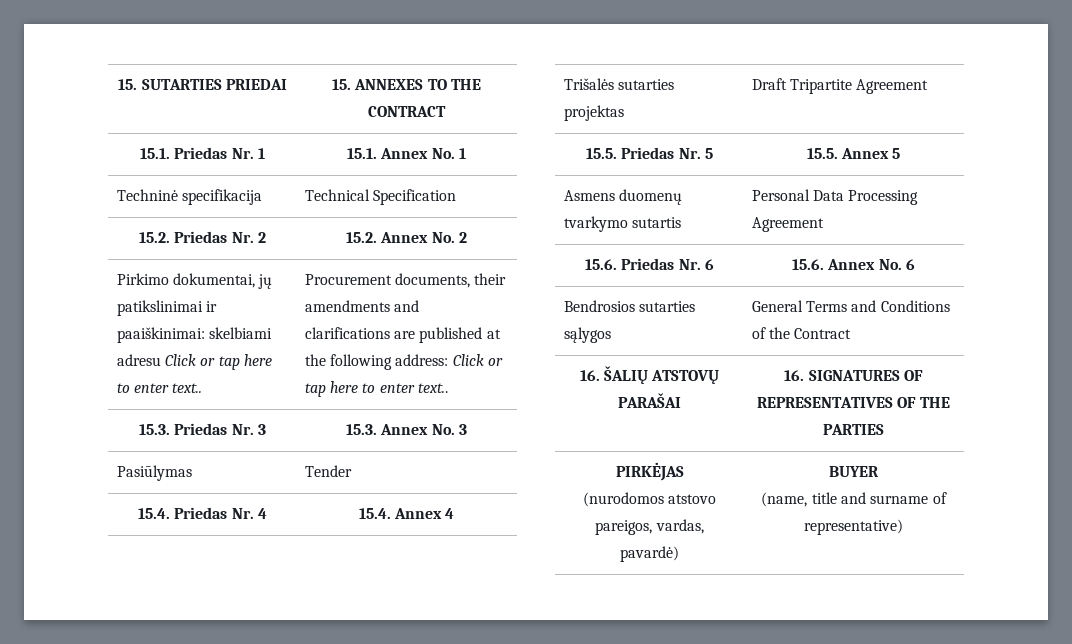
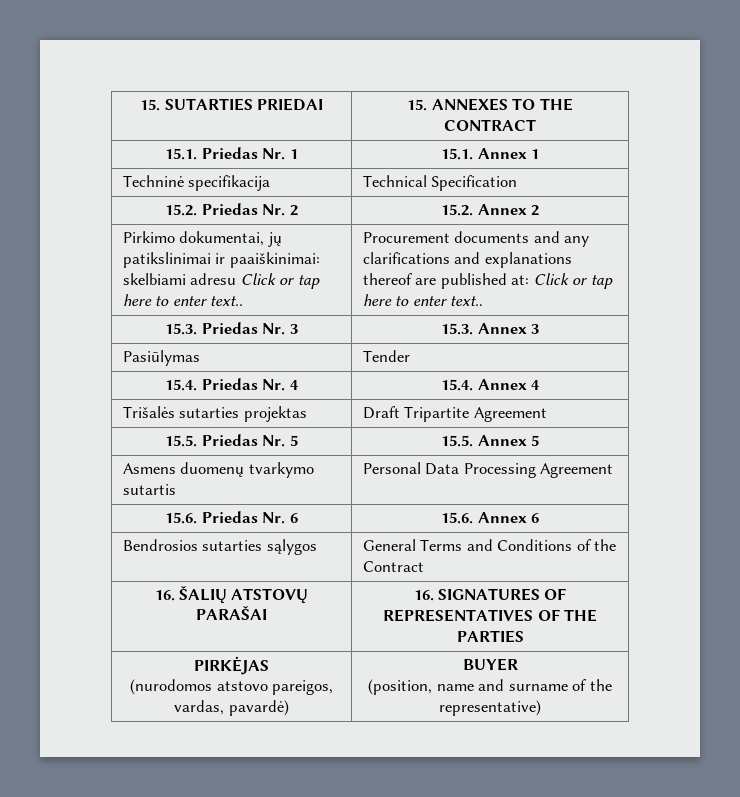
- 15.1. Priedas Nr. 1 | 15.1. Annex No. 1
+ 15.1. Priedas Nr. 1 | 15.1. Annex 1
- 15.2. Priedas Nr. 2 | 15.2. Annex No. 2
+ 15.2. Priedas Nr. 2 | 15.2. Annex 2
- Pirkimo dokumentai, jų patikslinimai ir paaiškinimai: skelbiami adresu Click or tap here to enter text.. | Procurement documents, their amendments and clarifications are published at the following address: Click or tap here to enter text..
+ Pirkimo dokumentai, jų patikslinimai ir paaiškinimai: skelbiami adresu Click or tap here to enter text.. | Procurement documents and any clarifications and explanations thereof are published at: Click or tap here to enter text..
- 15.3. Priedas Nr. 3 | 15.3. Annex No. 3
+ 15.3. Priedas Nr. 3 | 15.3. Annex 3
- 15.6. Priedas Nr. 6 | 15.6. Annex No. 6
+ 15.6. Priedas Nr. 6 | 15.6. Annex 6
  PIRKĖJAS
  (nurodomos atstovo pareigos, vardas, pavardė) | BUYER
- (name, title and surname of representative)
+ (position, name and surname of the representative)

